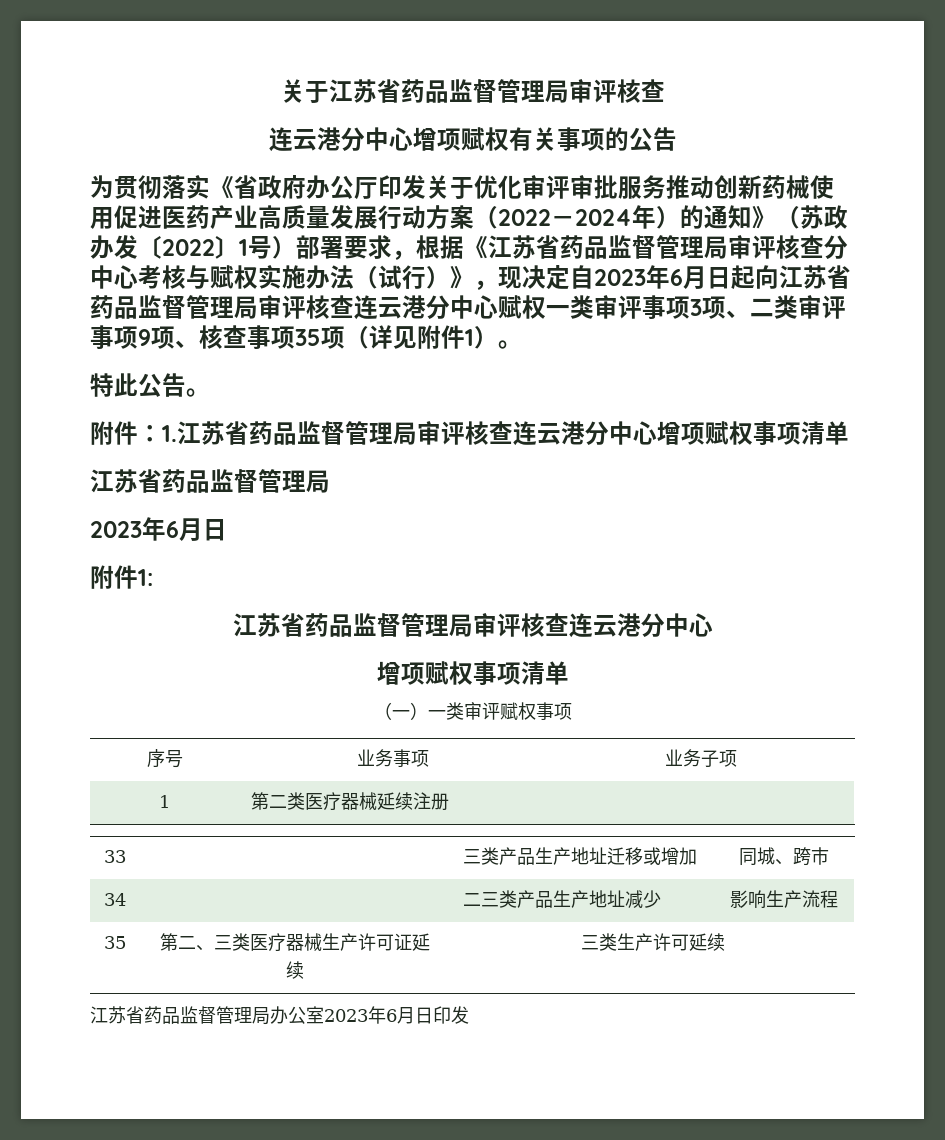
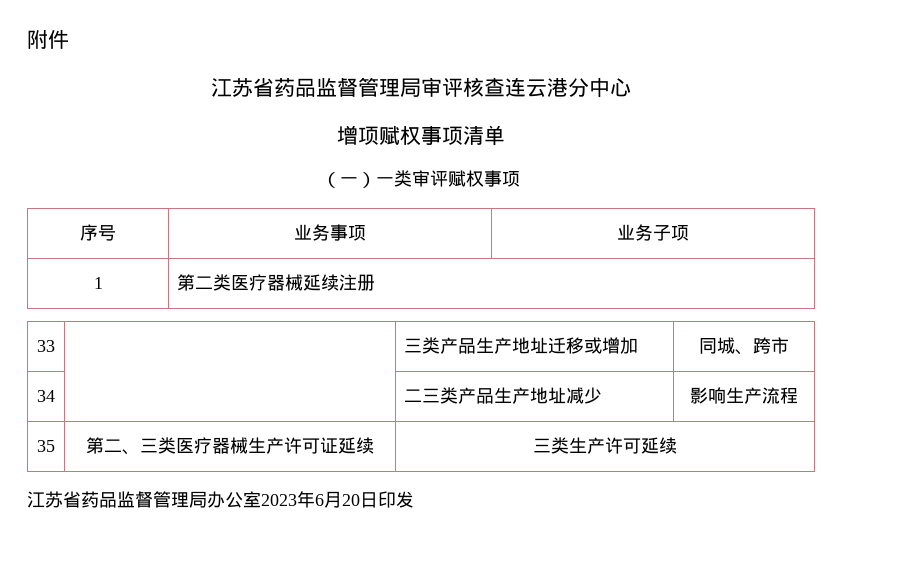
- 关于江苏省药品监督管理局审评核查
- 连云港分中心增项赋权有关事项的公告
- 为贯彻落实《省政府办公厅印发关于优化审评审批服务推动创新药械使用促进医药产业高质量发展行动方案（2022－2024年）的通知》（苏政办发〔2022〕1号）部署要求，根据《江苏省药品监督管理局审评核查分中心考核与赋权实施办法（试行）》，现决定自2023年6月日起向江苏省药品监督管理局审评核查连云港分中心赋权一类审评事项3项、二类审评事项9项、核查事项35项（详见附件1）。
- 特此公告。
- 附件：1.江苏省药品监督管理局审评核查连云港分中心增项赋权事项清单
- 江苏省药品监督管理局
- 2023年6月日
- 附件1:
+ 附件
- 江苏省药品监督管理局办公室2023年6月日印发
+ 江苏省药品监督管理局办公室2023年6月20日印发

